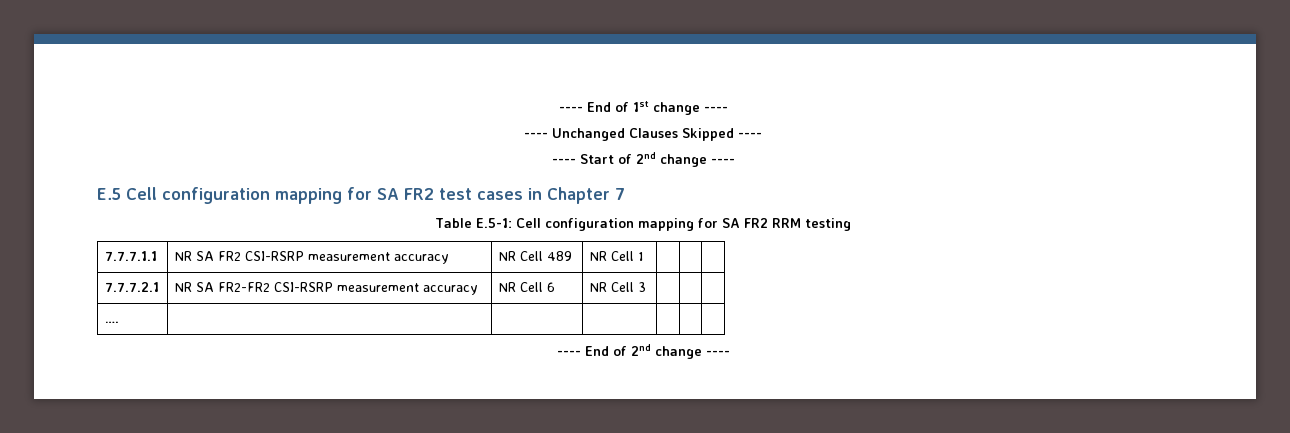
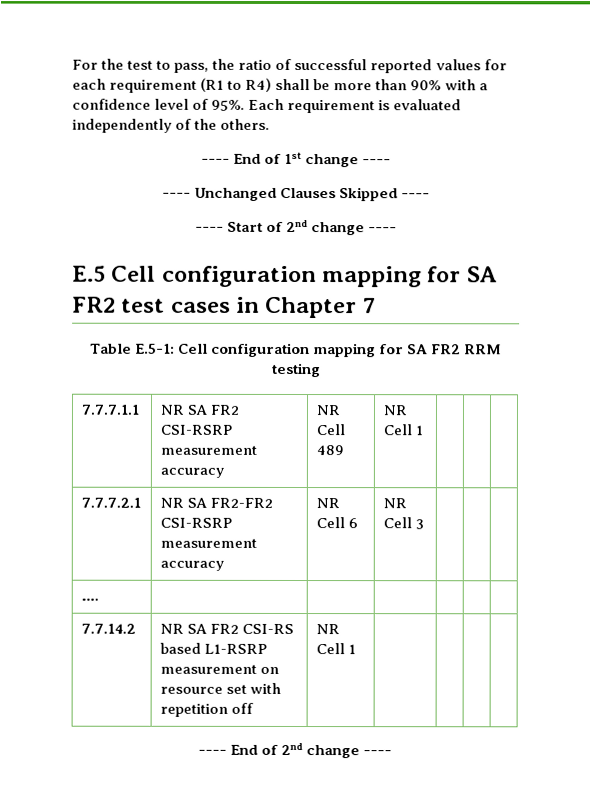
+ For the test to pass, the ratio of successful reported values for each requirement (R1 to R4) shall be more than 90% with a confidence level of 95%. Each requirement is evaluated independently of the others.
+ 7.7.14.2 | NR SA FR2 CSI-RS based L1-RSRP measurement on resource set with repetition off | NR Cell 1 | | | |

